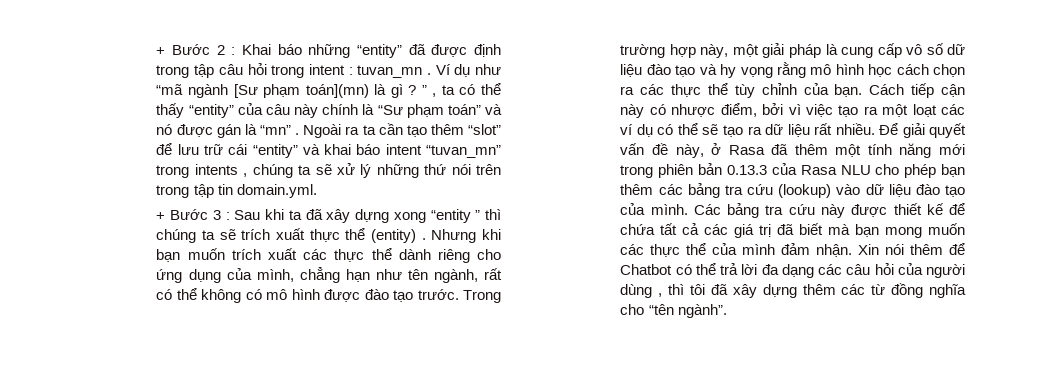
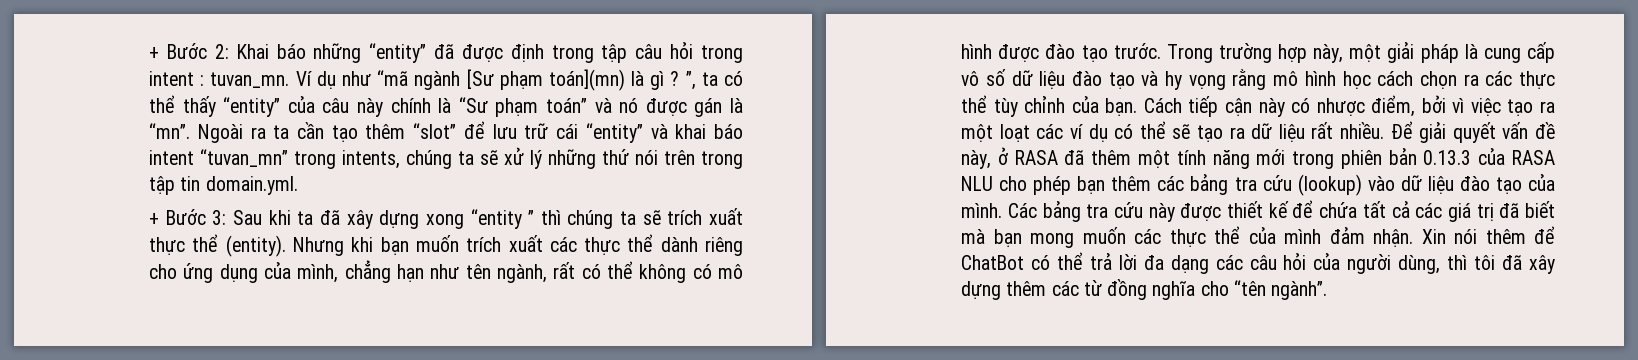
- + Bước 2 : Khai báo những “entity” đã được định trong tập câu hỏi trong intent : tuvan_mn .
+ + Bước 2: Khai báo những “entity” đã được định trong tập câu hỏi trong intent : tuvan_mn.
- Ví dụ như “mã ngành [Sư phạm toán](mn) là gì ? ” , ta có thể thấy “entity” của câu này chính là “Sư phạm toán” và nó được gán là “mn” .
+ Ví dụ như “mã ngành [Sư phạm toán](mn) là gì ? ”, ta có thể thấy “entity” của câu này chính là “Sư phạm toán” và nó được gán là “mn”.
- Ngoài ra ta cần tạo thêm “slot” để lưu trữ cái “entity” và khai báo intent “tuvan_mn” trong intents , chúng ta sẽ xử lý những thứ nói trên trong tập tin domain.yml.
+ Ngoài ra ta cần tạo thêm “slot” để lưu trữ cái “entity” và khai báo intent “tuvan_mn” trong intents, chúng ta sẽ xử lý những thứ nói trên trong tập tin domain.yml.
- + Bước 3 : Sau khi ta đã xây dựng xong “entity ” thì chúng ta sẽ trích xuất thực thể (entity) .
+ + Bước 3: Sau khi ta đã xây dựng xong “entity ” thì chúng ta sẽ trích xuất thực thể (entity).
- Để giải quyết vấn đề này, ở Rasa đã thêm một tính năng mới trong phiên bản 0.13.3 của Rasa NLU cho phép bạn thêm các bảng tra cứu (lookup) vào dữ liệu đào tạo của mình.
+ Để giải quyết vấn đề này, ở RASA đã thêm một tính năng mới trong phiên bản 0.13.3 của RASA NLU cho phép bạn thêm các bảng tra cứu (lookup) vào dữ liệu đào tạo của mình.
- Xin nói thêm để Chatbot có thể trả lời đa dạng các câu hỏi của người dùng , thì tôi đã xây dựng thêm các từ đồng nghĩa cho “tên ngành”.
+ Xin nói thêm để ChatBot có thể trả lời đa dạng các câu hỏi của người dùng, thì tôi đã xây dựng thêm các từ đồng nghĩa cho “tên ngành”.

